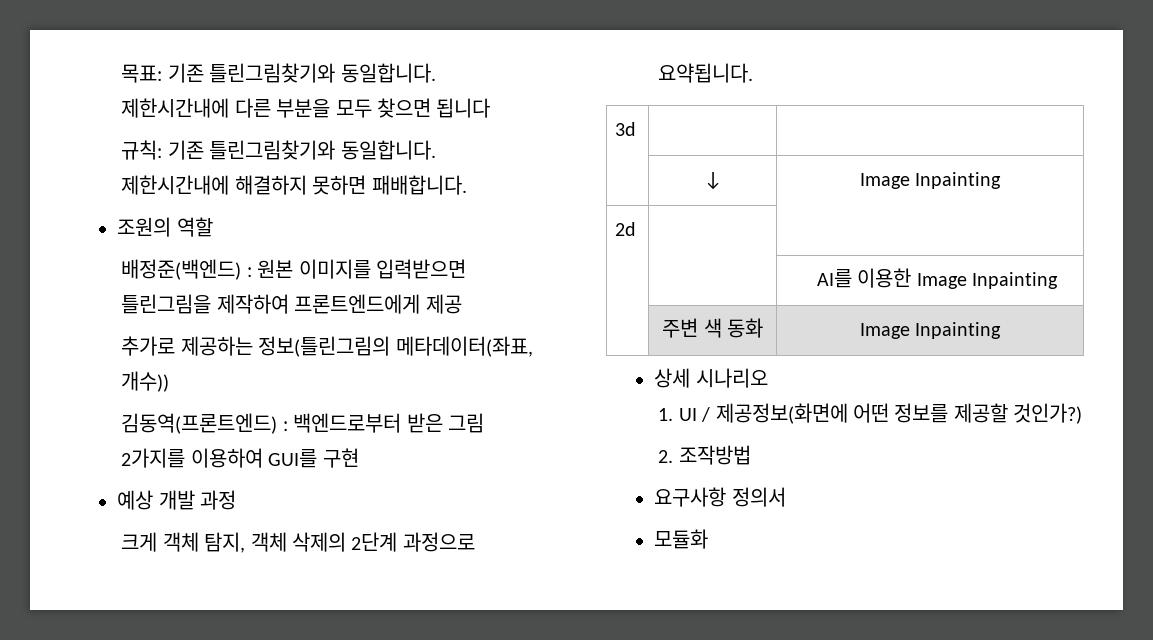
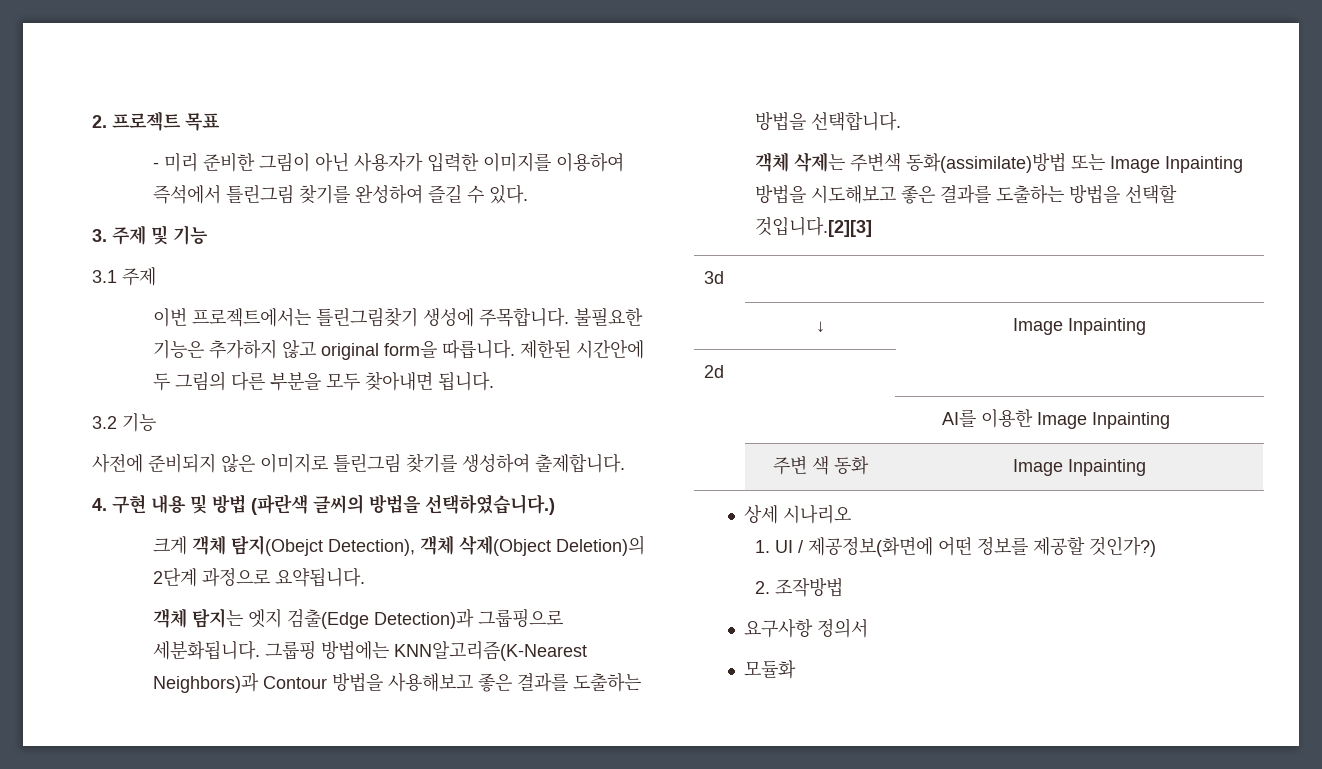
- 목표: 기존 틀린그림찾기와 동일합니다. 제한시간내에 다른 부분을 모두 찾으면 됩니다
- 규칙: 기존 틀린그림찾기와 동일합니다. 제한시간내에 해결하지 못하면 패배합니다.
- 조원의 역할
- 배정준(백엔드) : 원본 이미지를 입력받으면 틀린그림을 제작하여 프론트엔드에게 제공
- 추가로 제공하는 정보(틀린그림의 메타데이터(좌표, 개수))
- 김동역(프론트엔드) : 백엔드로부터 받은 그림 2가지를 이용하여 GUI를 구현
- 예상 개발 과정
- 크게 객체 탐지, 객체 삭제의 2단계 과정으로 요약됩니다.
+ 2. 프로젝트 목표
+ - 미리 준비한 그림이 아닌 사용자가 입력한 이미지를 이용하여 즉석에서 틀린그림 찾기를 완성하여 즐길 수 있다.
+ 3. 주제 및 기능
+ 3.1 주제
+ 이번 프로젝트에서는 틀린그림찾기 생성에 주목합니다. 불필요한 기능은 추가하지 않고 original form을 따릅니다. 제한된 시간안에 두 그림의 다른 부분을 모두 찾아내면 됩니다.
+ 3.2 기능
+ 사전에 준비되지 않은 이미지로 틀린그림 찾기를 생성하여 출제합니다.
+ 4. 구현 내용 및 방법 (파란색 글씨의 방법을 선택하였습니다.)
+ 크게 객체 탐지(Obejct Detection), 객체 삭제(Object Deletion)의 2단계 과정으로 요약됩니다.
+ 객체 탐지는 엣지 검출(Edge Detection)과 그룹핑으로 세분화됩니다. 그룹핑 방법에는 KNN알고리즘(K-Nearest Neighbors)과 Contour 방법을 사용해보고 좋은 결과를 도출하는 방법을 선택합니다.
+ 객체 삭제는 주변색 동화(assimilate)방법 또는 Image Inpainting 방법을 시도해보고 좋은 결과를 도출하는 방법을 선택할 것입니다.[2][3]

